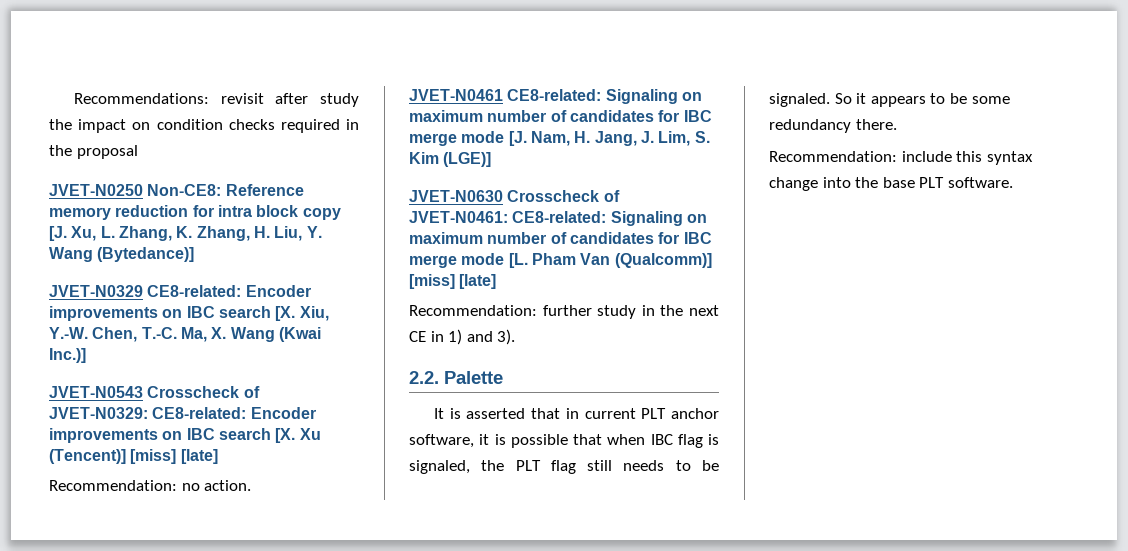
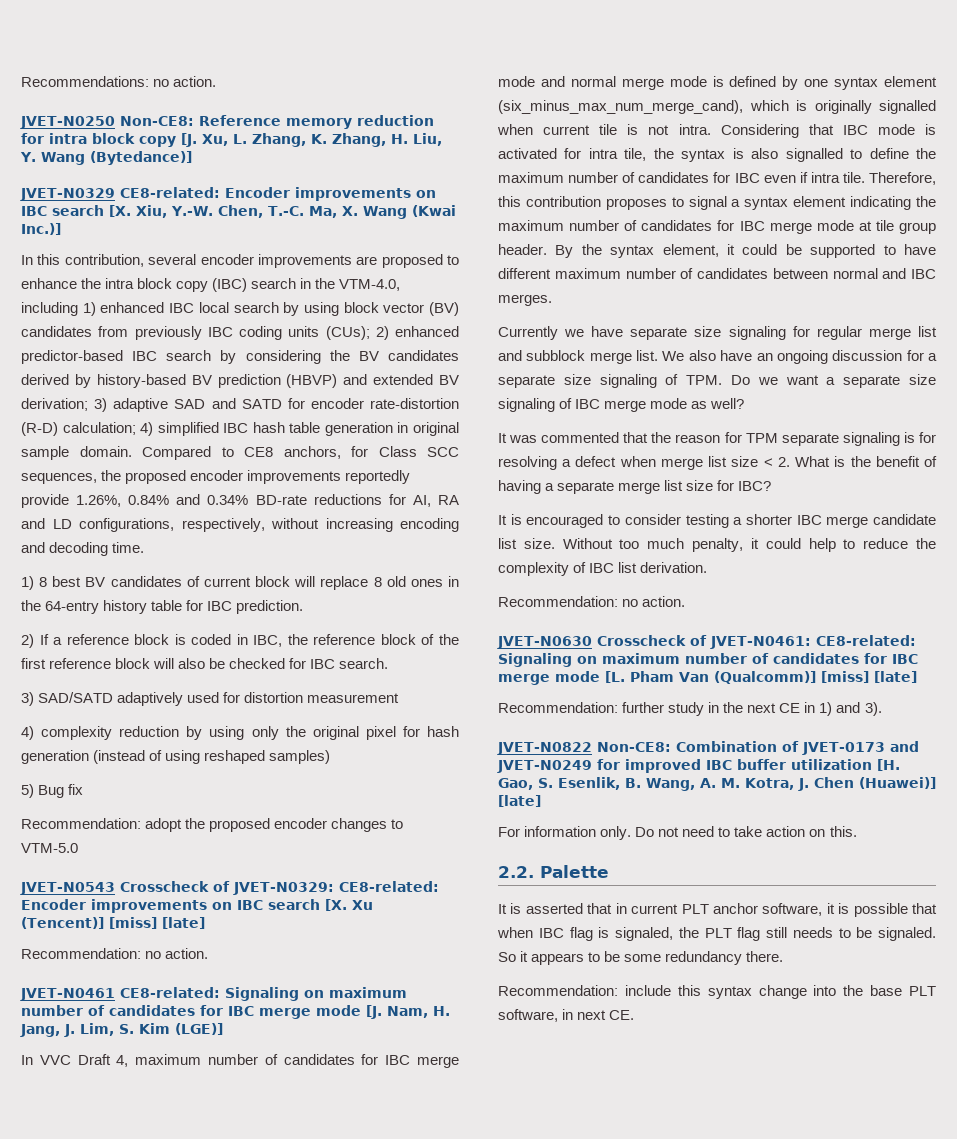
- Recommendations: revisit after study the impact on condition checks required in the proposal
+ Recommendations: no action.
+ In this contribution, several encoder improvements are proposed to enhance the intra block copy (IBC) search in the VTM-4.0, including 1) enhanced IBC local search by using block vector (BV) candidates from previously IBC coding units (CUs); 2) enhanced predictor-based IBC search by considering the BV candidates derived by history-based BV prediction (HBVP) and extended BV derivation; 3) adaptive SAD and SATD for encoder rate-distortion (R-D) calculation; 4) simplified IBC hash table generation in original sample domain. Compared to CE8 anchors, for Class SCC sequences, the proposed encoder improvements reportedly provide 1.26%, 0.84% and 0.34% BD-rate reductions for AI, RA and LD configurations, respectively, without increasing encoding and decoding time.
+ 1) 8 best BV candidates of current block will replace 8 old ones in the 64-entry history table for IBC prediction.
+ 2) If a reference block is coded in IBC, the reference block of the first reference block will also be checked for IBC search.
+ 3) SAD/SATD adaptively used for distortion measurement
+ 4) complexity reduction by using only the original pixel for hash generation (instead of using reshaped samples)
+ 5) Bug fix
+ Recommendation: adopt the proposed encoder changes to VTM-5.0
+ In VVC Draft 4, maximum number of candidates for IBC merge mode and normal merge mode is defined by one syntax element (six_minus_max_num_merge_cand), which is originally signalled when current tile is not intra. Considering that IBC mode is activated for intra tile, the syntax is also signalled to define the maximum number of candidates for IBC even if intra tile. Therefore, this contribution proposes to signal a syntax element indicating the maximum number of candidates for IBC merge mode at tile group header. By the syntax element, it could be supported to have different maximum number of candidates between normal and IBC merges.
+ Currently we have separate size signaling for regular merge list and subblock merge list. We also have an ongoing discussion for a separate size signaling of TPM. Do we want a separate size signaling of IBC merge mode as well?
+ It was commented that the reason for TPM separate signaling is for resolving a defect when merge list size < 2. What is the benefit of having a separate merge list size for IBC?
+ It is encouraged to consider testing a shorter IBC merge candidate list size. Without too much penalty, it could help to reduce the complexity of IBC list derivation.
+ Recommendation: no action.
+ JVET-N0822 Non-CE8: Combination of JVET-0173 and JVET-N0249 for improved IBC buffer utilization [H. Gao, S. Esenlik, B. Wang, A. M. Kotra, J. Chen (Huawei)] [late]
+ For information only. Do not need to take action on this.
- Recommendation: include this syntax change into the base PLT software.
+ Recommendation: include this syntax change into the base PLT software, in next CE.

